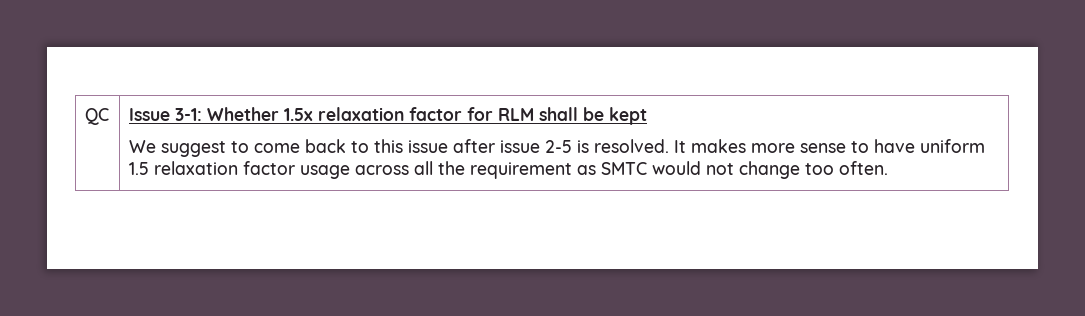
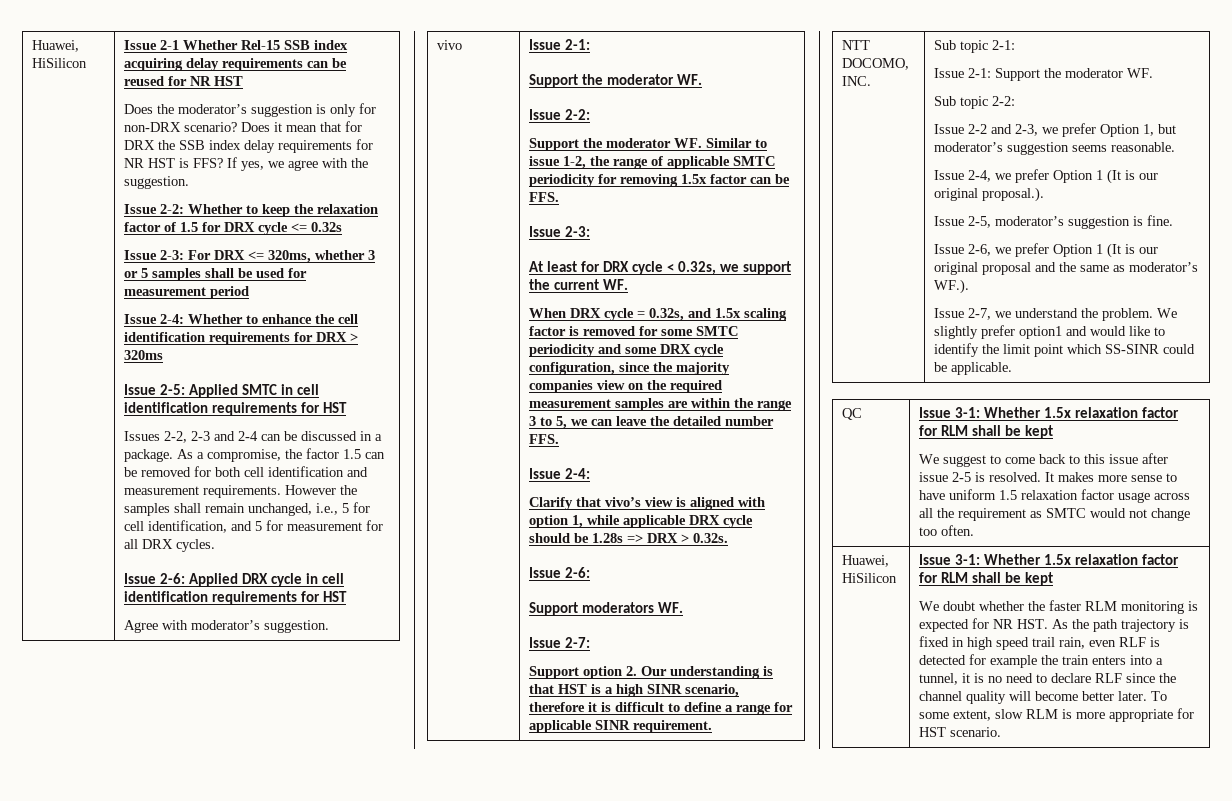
+ Huawei, HiSilicon | Issue 2-1 Whether Rel-15 SSB index acquiring delay requirements can be reused for NR HST
+ Does the moderator’s suggestion is only for non-DRX scenario? Does it mean that for DRX the SSB index delay requirements for NR HST is FFS? If yes, we agree with the suggestion.
+ Issue 2-2: Whether to keep the relaxation factor of 1.5 for DRX cycle <= 0.32s
+ Issue 2-3: For DRX <= 320ms, whether 3 or 5 samples shall be used for measurement period
+ Issue 2-4: Whether to enhance the cell identification requirements for DRX > 320ms
+ Issue 2-5: Applied SMTC in cell identification requirements for HST
+ Issues 2-2, 2-3 and 2-4 can be discussed in a package. As a compromise, the factor 1.5 can be removed for both cell identification and measurement requirements. However the samples shall remain unchanged, i.e., 5 for cell identification, and 5 for measurement for all DRX cycles.
+ Issue 2-6: Applied DRX cycle in cell identification requirements for HST
+ Agree with moderator’s suggestion.
+ vivo | Issue 2-1:
+ Support the moderator WF.
+ Issue 2-2:
+ Support the moderator WF. Similar to issue 1-2, the range of applicable SMTC periodicity for removing 1.5x factor can be FFS.
+ Issue 2-3:
+ At least for DRX cycle < 0.32s, we support the current WF.
+ When DRX cycle = 0.32s, and 1.5x scaling factor is removed for some SMTC periodicity and some DRX cycle configuration, since the majority companies view on the required measurement samples are within the range 3 to 5, we can leave the detailed number FFS.
+ Issue 2-4:
+ Clarify that vivo’s view is aligned with option 1, while applicable DRX cycle should be 1.28s => DRX > 0.32s.
+ Issue 2-6:
+ Support moderators WF.
+ Issue 2-7:
+ Support option 2. Our understanding is that HST is a high SINR scenario, therefore it is difficult to define a range for applicable SINR requirement.
+ NTT DOCOMO, INC. | Sub topic 2-1:
+ Issue 2-1: Support the moderator WF.
+ Sub topic 2-2:
+ Issue 2-2 and 2-3, we prefer Option 1, but moderator’s suggestion seems reasonable.
+ Issue 2-4, we prefer Option 1 (It is our original proposal.).
+ Issue 2-5, moderator’s suggestion is fine.
+ Issue 2-6, we prefer Option 1 (It is our original proposal and the same as moderator’s WF.).
+ Issue 2-7, we understand the problem. We slightly prefer option1 and would like to identify the limit point which SS-SINR could be applicable.
+ Huawei, HiSilicon | Issue 3-1: Whether 1.5x relaxation factor for RLM shall be kept
+ We doubt whether the faster RLM monitoring is expected for NR HST. As the path trajectory is fixed in high speed trail rain, even RLF is detected for example the train enters into a tunnel, it is no need to declare RLF since the channel quality will become better later. To some extent, slow RLM is more appropriate for HST scenario.

